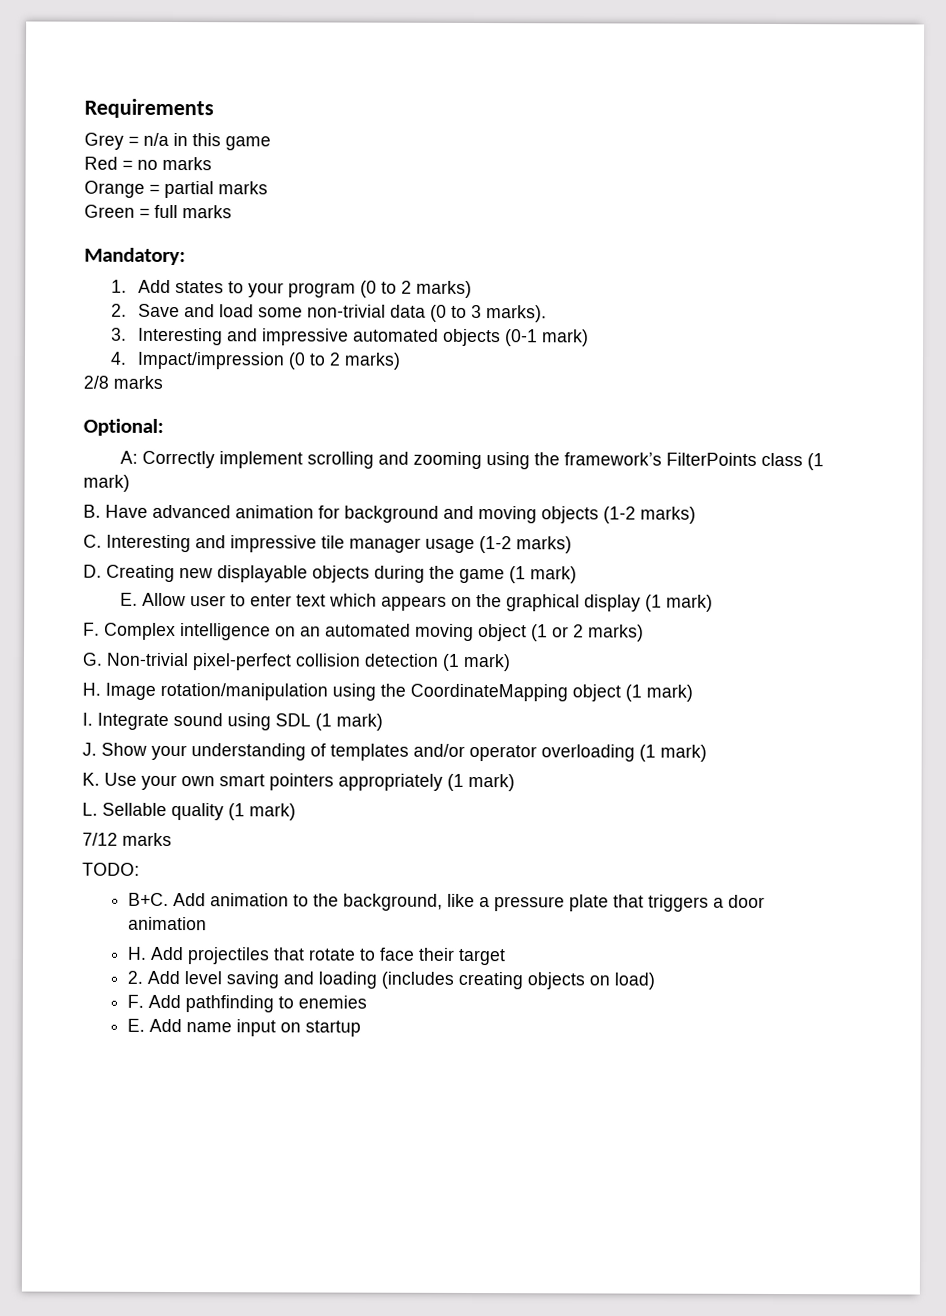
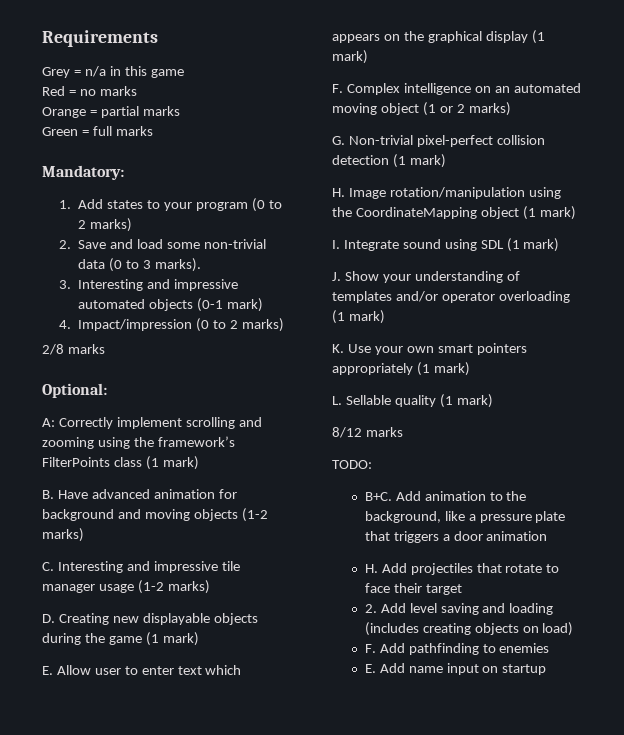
- 7/12 marks
+ 8/12 marks

